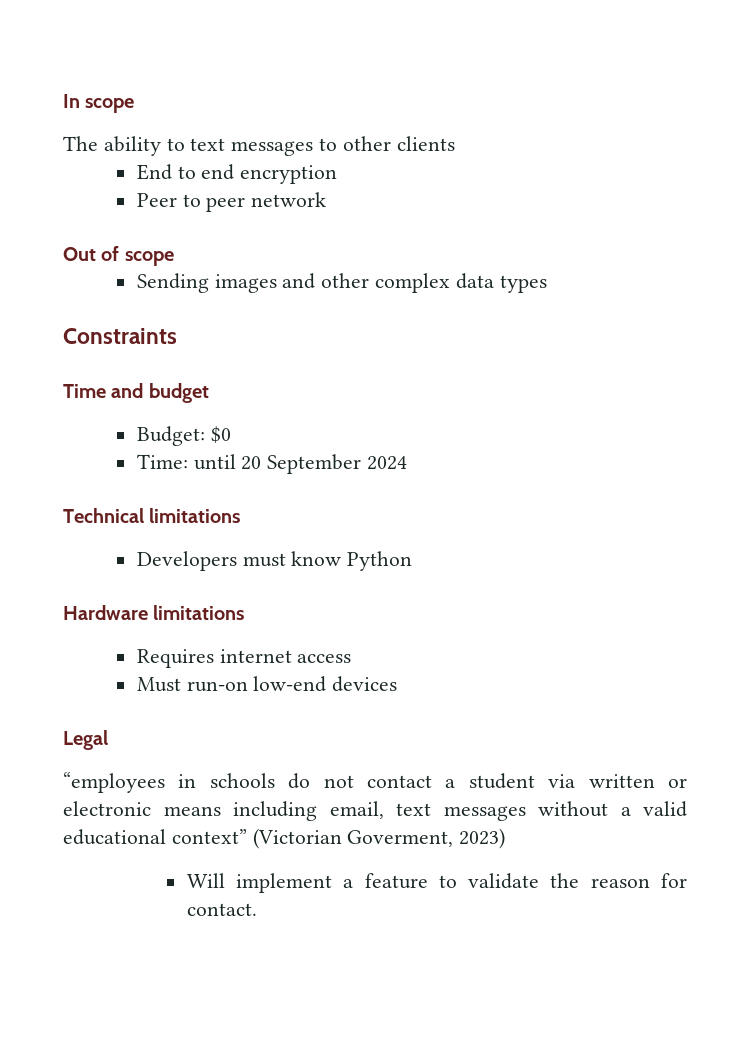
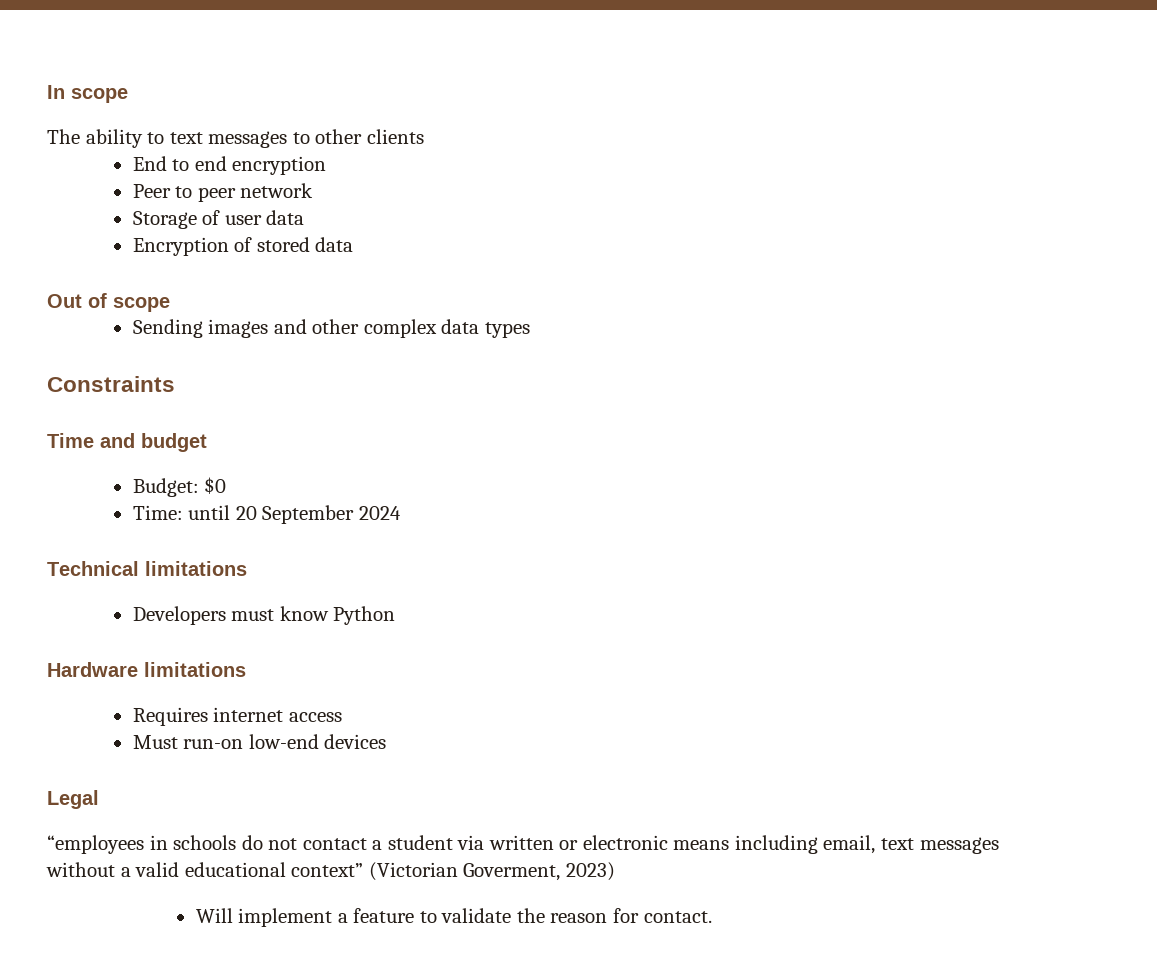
+ Storage of user data
+ Encryption of stored data

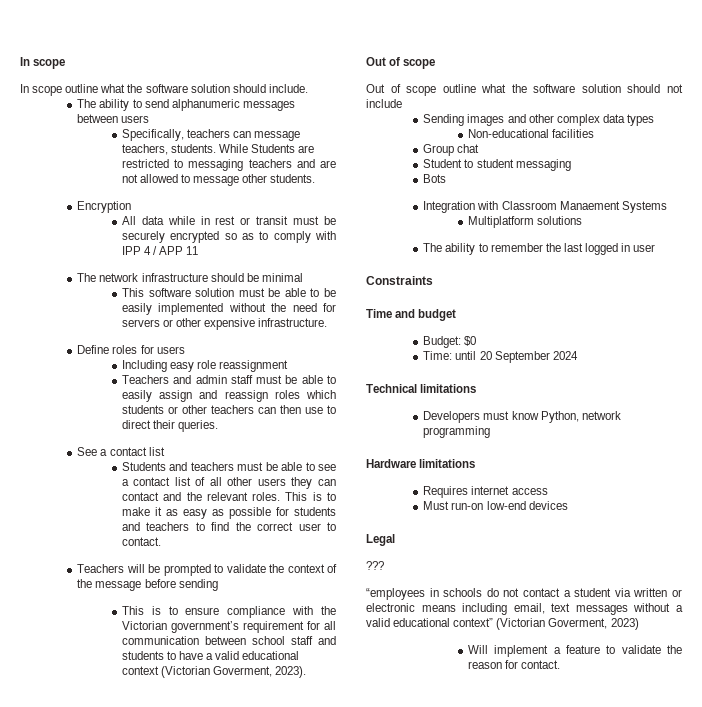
- The ability to text messages to other clients
- End to end encryption
- Peer to peer network
- Storage of user data
- Encryption of stored data
+ In scope outline what the software solution should include.
+ The ability to send alphanumeric messages between users
+ Specifically, teachers can message teachers, students. While Students are restricted to messaging teachers and are not allowed to message other students.
+ Encryption
+ All data while in rest or transit must be securely encrypted so as to comply with IPP 4 / APP 11
+ The network infrastructure should be minimal
+ This software solution must be able to be easily implemented without the need for servers or other expensive infrastructure.
+ Define roles for users
+ Including easy role reassignment
+ Teachers and admin staff must be able to easily assign and reassign roles which students or other teachers can then use to direct their queries.
+ See a contact list
+ Students and teachers must be able to see a contact list of all other users they can contact and the relevant roles. This is to make it as easy as possible for students and teachers to find the correct user to contact.
+ Teachers will be prompted to validate the context of the message before sending
+ This is to ensure compliance with the Victorian government’s requirement for all communication between school staff and students to have a valid educational context (Victorian Goverment, 2023).
  Out of scope
+ Out of scope outline what the software solution should not include
+ Non-educational facilities
+ Group chat
+ Student to student messaging
+ Bots
+ Integration with Classroom Manaement Systems
+ Multiplatform solutions
+ The ability to remember the last logged in user
- Developers must know Python
+ Developers must know Python, network programming
+ ???

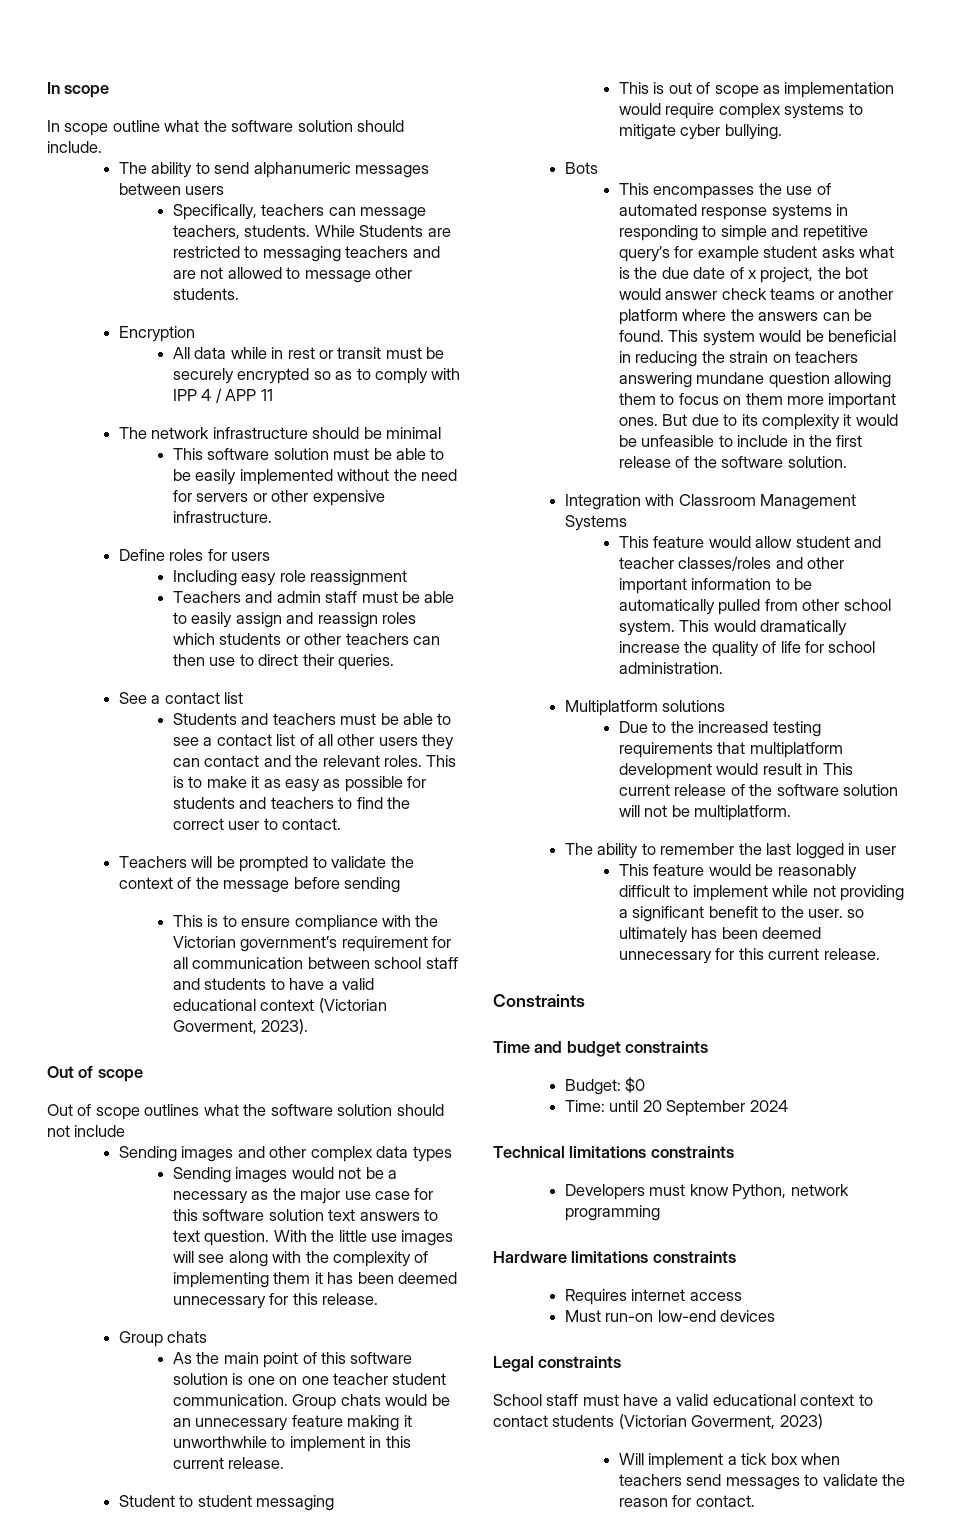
- Out of scope outline what the software solution should not include
+ Out of scope outlines what the software solution should not include
- Non-educational facilities
- Group chat
+ Sending images would not be a necessary as the major use case for this software solution text answers to text question. With the little use images will see along with the complexity of implementing them it has been deemed unnecessary for this release.
+ Group chats
+ As the main point of this software solution is one on one teacher student communication. Group chats would be an unnecessary feature making it unworthwhile to implement in this current release.
  Student to student messaging
+ This is out of scope as implementation would require complex systems to mitigate cyber bullying.
  Bots
+ This encompasses the use of automated response systems in responding to simple and repetitive query’s for example student asks what is the due date of x project, the bot would answer check teams or another platform where the answers can be found. This system would be beneficial in reducing the strain on teachers answering mundane question allowing them to focus on them more important ones. But due to its complexity it would be unfeasible to include in the first release of the software solution.
- Integration with Classroom Manaement Systems
+ Integration with Classroom Management Systems
+ This feature would allow student and teacher classes/roles and other important information to be automatically pulled from other school system. This would dramatically increase the quality of life for school administration.
  Multiplatform solutions
+ Due to the increased testing requirements that multiplatform development would result in This current release of the software solution will not be multiplatform.
+ This feature would be reasonably difficult to implement while not providing a significant benefit to the user. so ultimately has been deemed unnecessary for this current release.
- Time and budget
+ Time and budget constraints
- Technical limitations
+ Technical limitations constraints
- Hardware limitations
+ Hardware limitations constraints
- Legal
- ???
- “employees in schools do not contact a student via written or electronic means including email, text messages without a valid educational context” (Victorian Goverment, 2023)
+ Legal constraints
+ School staff must have a valid educational context to contact students (Victorian Goverment, 2023)
- Will implement a feature to validate the reason for contact.
+ Will implement a tick box when teachers send messages to validate the reason for contact.

